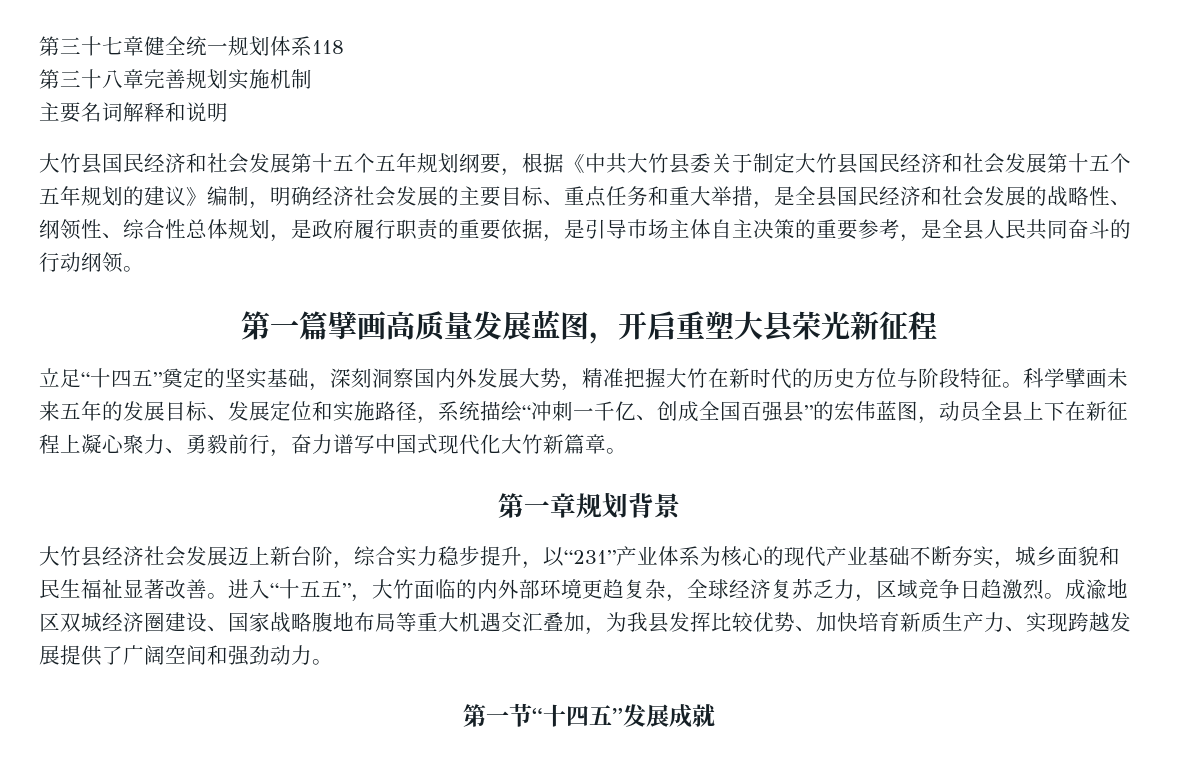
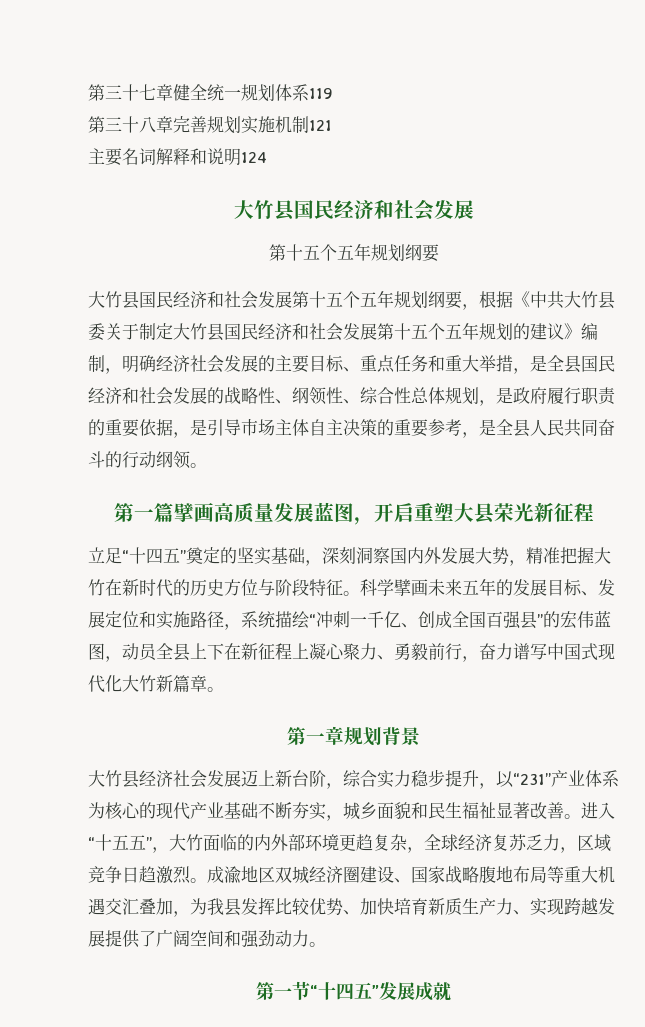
- 第三十七章健全统一规划体系118
+ 第三十七章健全统一规划体系119
- 第三十八章完善规划实施机制
+ 第三十八章完善规划实施机制121
- 主要名词解释和说明
+ 主要名词解释和说明124
+ 大竹县国民经济和社会发展
+ 第十五个五年规划纲要

